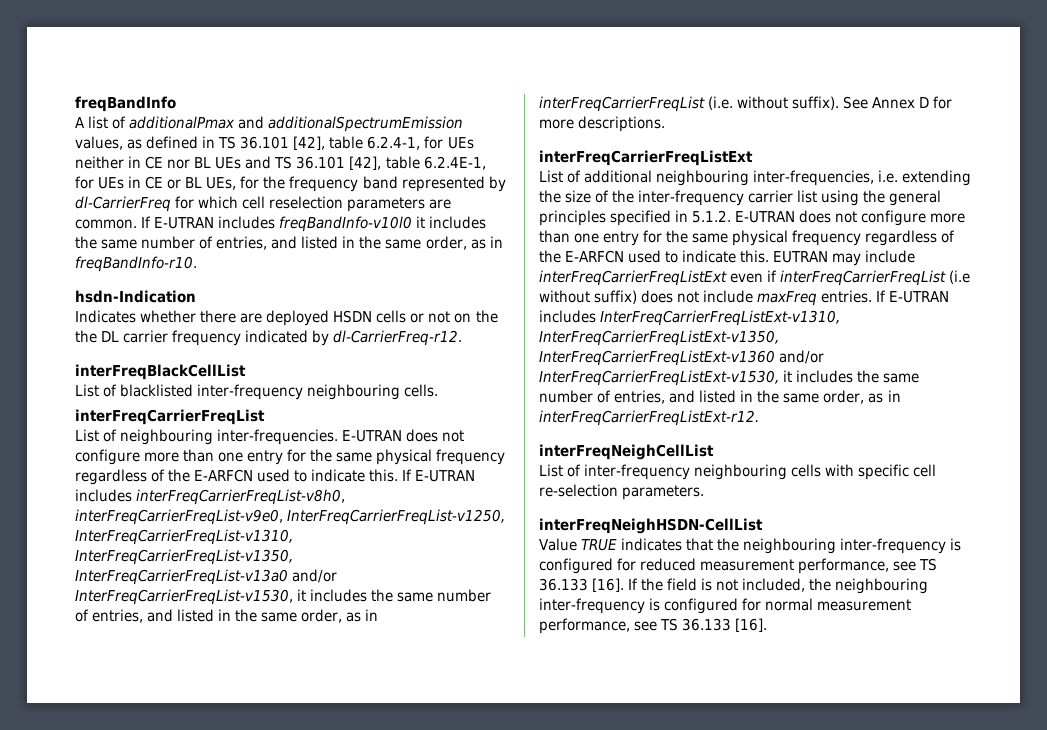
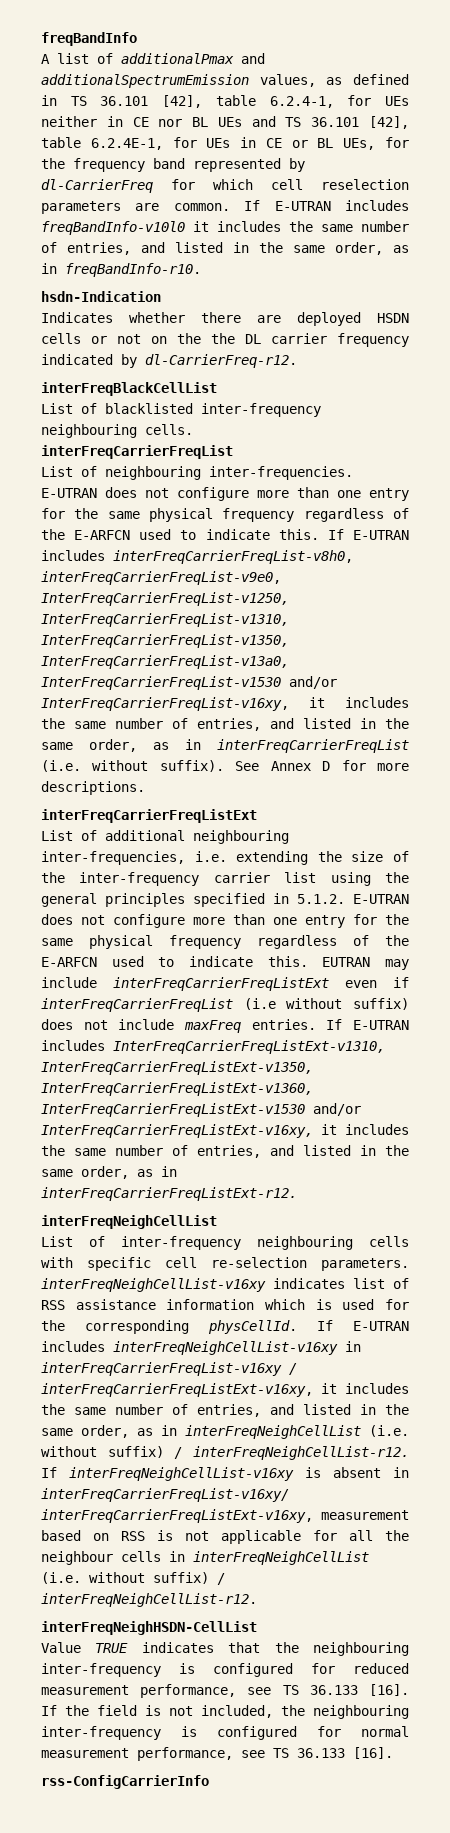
- If E-UTRAN includes interFreqCarrierFreqList-v8h0, interFreqCarrierFreqList-v9e0, InterFreqCarrierFreqList-v1250, InterFreqCarrierFreqList-v1310, InterFreqCarrierFreqList-v1350, InterFreqCarrierFreqList-v13a0 and/or InterFreqCarrierFreqList-v1530, it includes the same number of entries, and listed in the same order, as in interFreqCarrierFreqList (i.e. without suffix).
+ If E-UTRAN includes interFreqCarrierFreqList-v8h0, interFreqCarrierFreqList-v9e0, InterFreqCarrierFreqList-v1250, InterFreqCarrierFreqList-v1310, InterFreqCarrierFreqList-v1350, InterFreqCarrierFreqList-v13a0, InterFreqCarrierFreqList-v1530 and/or InterFreqCarrierFreqList-v16xy, it includes the same number of entries, and listed in the same order, as in interFreqCarrierFreqList (i.e. without suffix).
- If E-UTRAN includes InterFreqCarrierFreqListExt-v1310, InterFreqCarrierFreqListExt-v1350, InterFreqCarrierFreqListExt-v1360 and/or InterFreqCarrierFreqListExt-v1530, it includes the same number of entries, and listed in the same order, as in interFreqCarrierFreqListExt-r12.
+ If E-UTRAN includes InterFreqCarrierFreqListExt-v1310, InterFreqCarrierFreqListExt-v1350, InterFreqCarrierFreqListExt-v1360, InterFreqCarrierFreqListExt-v1530 and/or InterFreqCarrierFreqListExt-v16xy, it includes the same number of entries, and listed in the same order, as in interFreqCarrierFreqListExt-r12.
- List of inter-frequency neighbouring cells with specific cell re-selection parameters.
+ List of inter-frequency neighbouring cells with specific cell re-selection parameters. interFreqNeighCellList-v16xy indicates list of RSS assistance information which is used for the corresponding physCellId. If E-UTRAN includes interFreqNeighCellList-v16xy in interFreqCarrierFreqList-v16xy / interFreqCarrierFreqListExt-v16xy, it includes the same number of entries, and listed in the same order, as in interFreqNeighCellList (i.e. without suffix) / interFreqNeighCellList-r12. If interFreqNeighCellList-v16xy is absent in interFreqCarrierFreqList-v16xy/ interFreqCarrierFreqListExt-v16xy, measurement based on RSS is not applicable for all the neighbour cells in interFreqNeighCellList (i.e. without suffix) / interFreqNeighCellList-r12.
+ rss-ConfigCarrierInfo

